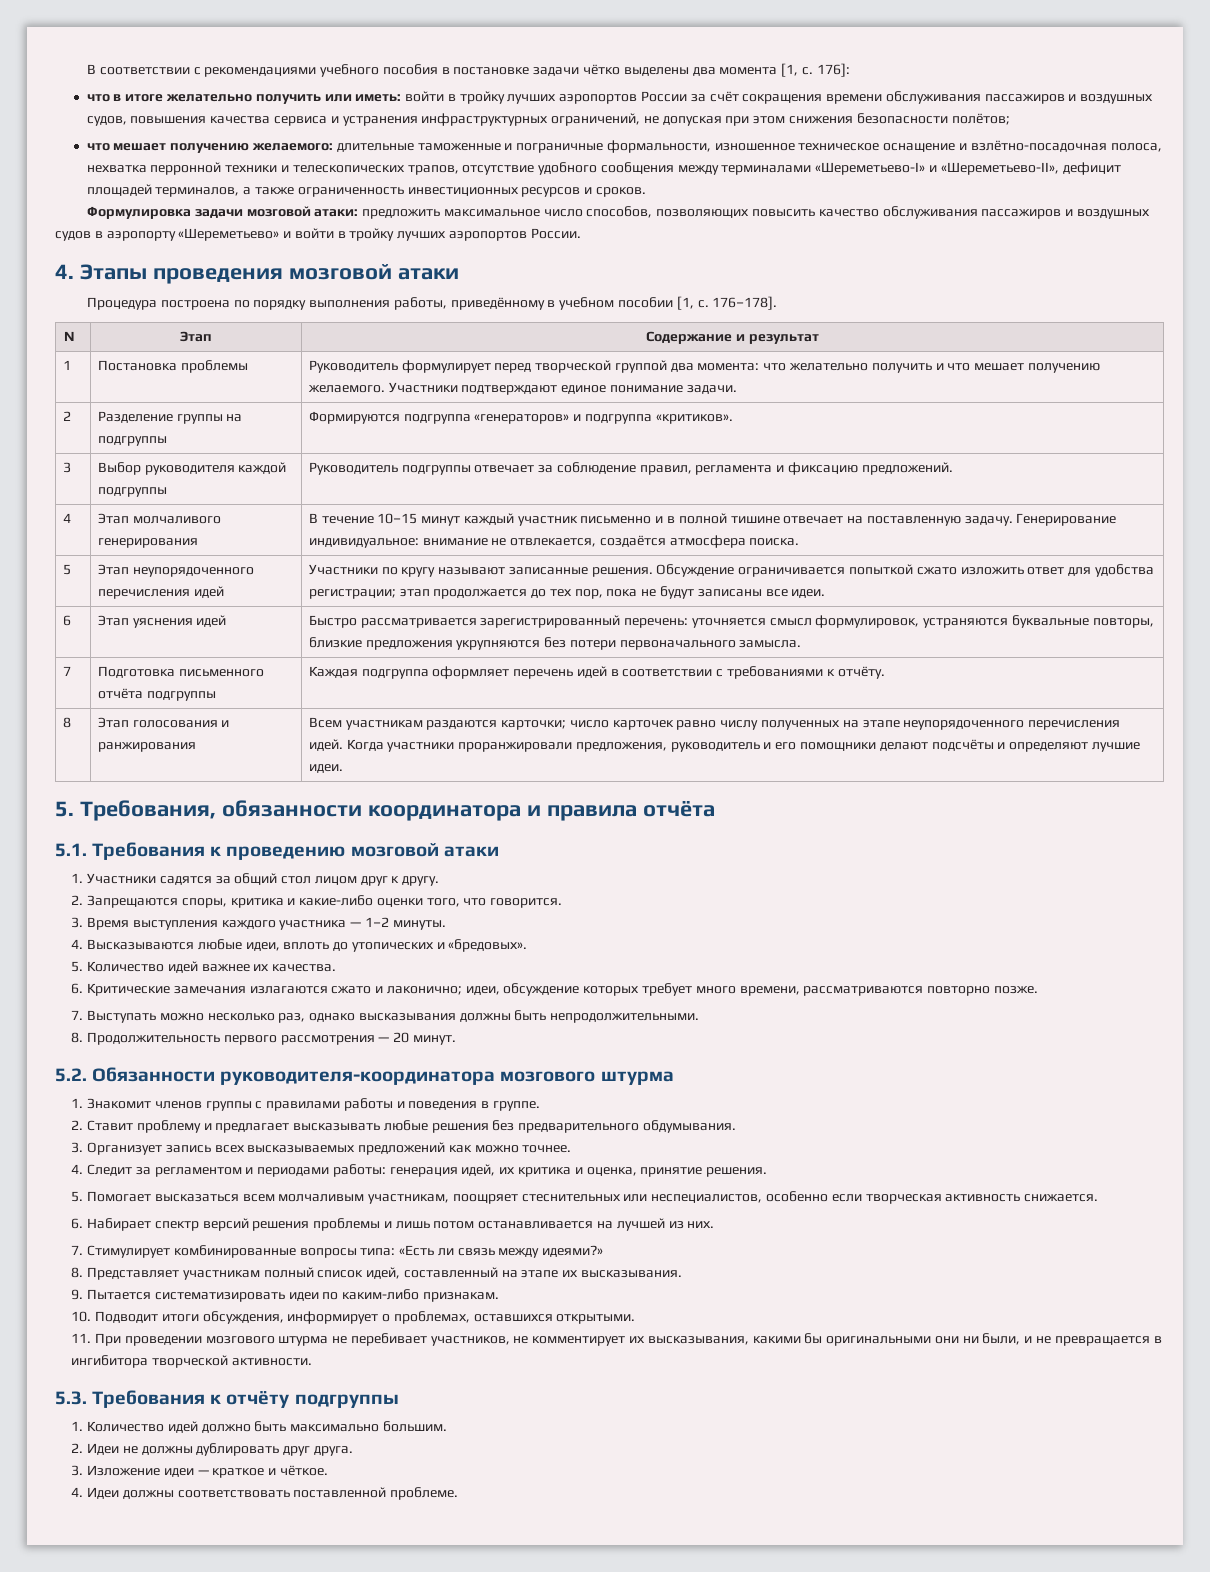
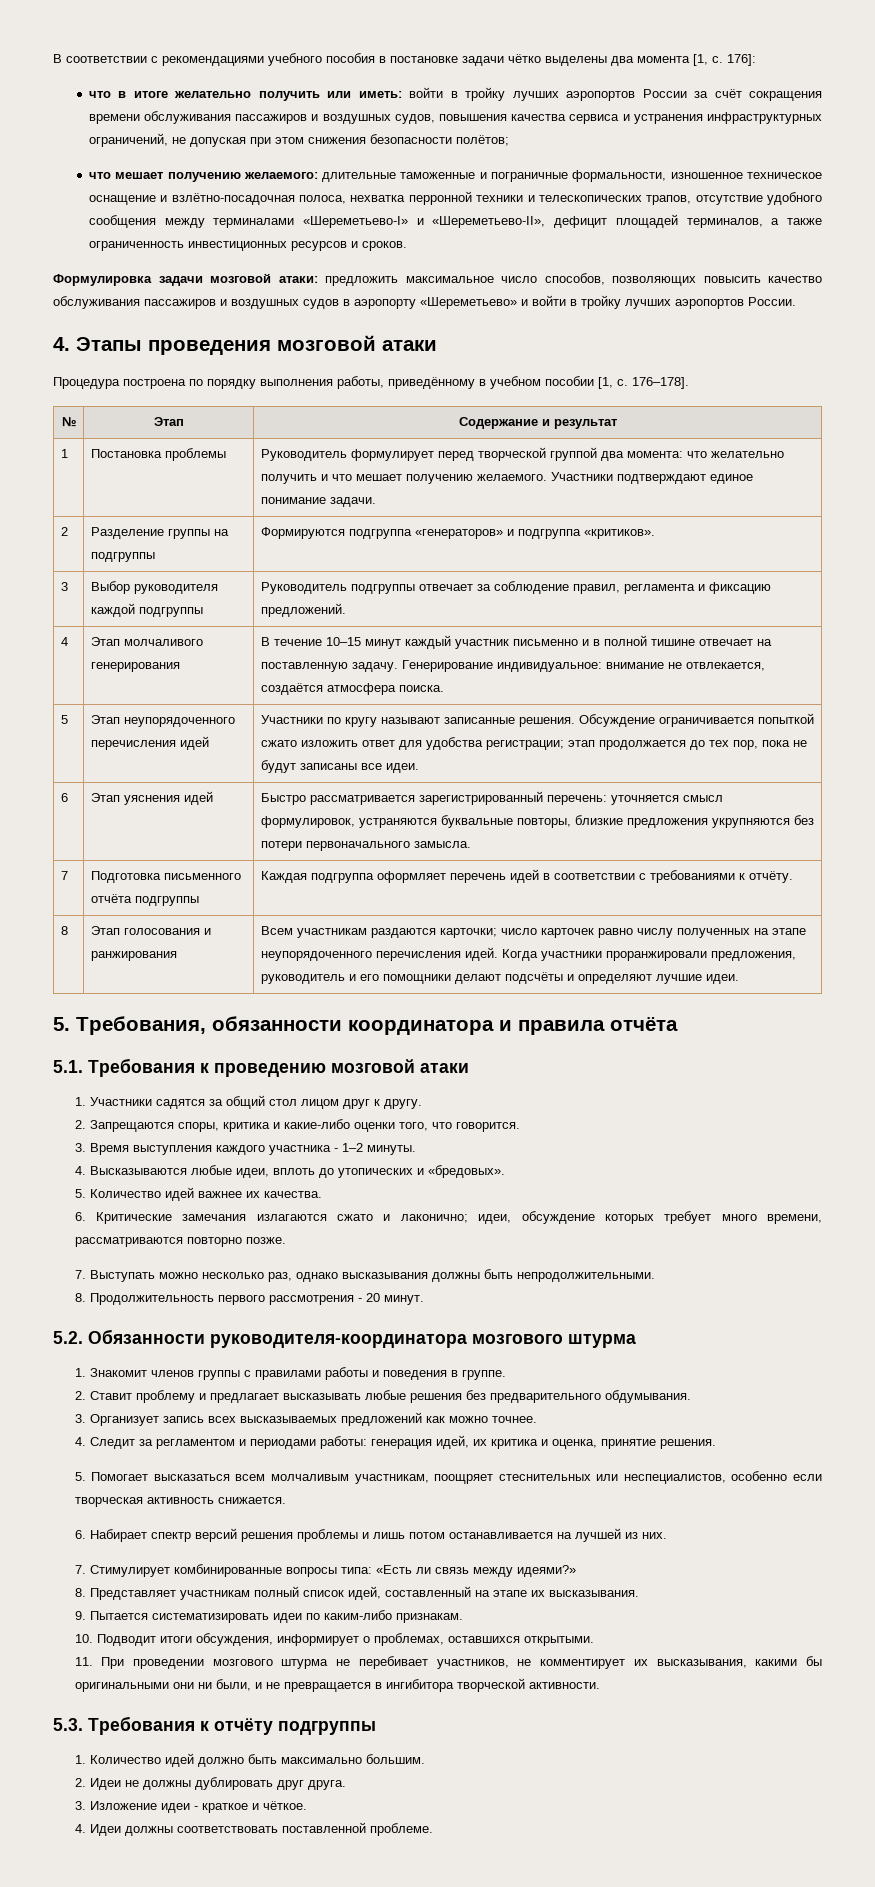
- 3. Время выступления каждого участника — 1–2 минуты.
+ 3. Время выступления каждого участника - 1–2 минуты.
- 8. Продолжительность первого рассмотрения — 20 минут.
+ 8. Продолжительность первого рассмотрения - 20 минут.
- 3. Изложение идеи — краткое и чёткое.
+ 3. Изложение идеи - краткое и чёткое.

